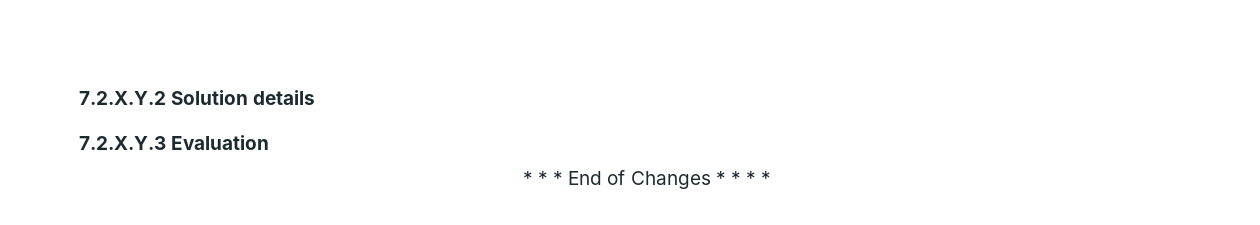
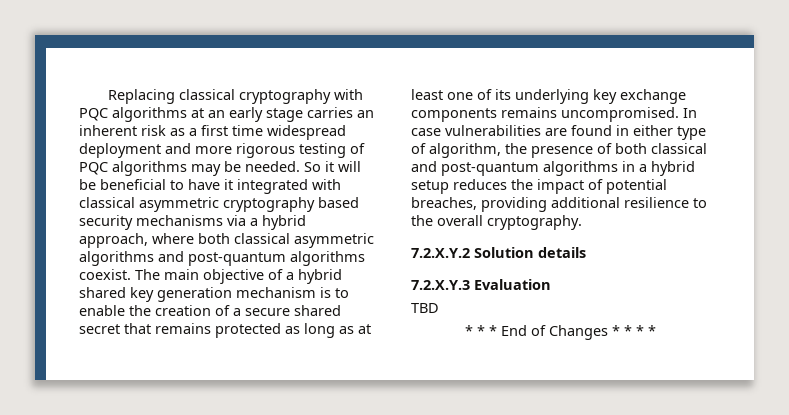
+ Replacing classical cryptography with PQC algorithms at an early stage carries an inherent risk as a first time widespread deployment and more rigorous testing of PQC algorithms may be needed. So it will be beneficial to have it integrated with classical asymmetric cryptography based security mechanisms via a hybrid approach, where both classical asymmetric algorithms and post-quantum algorithms coexist. The main objective of a hybrid shared key generation mechanism is to enable the creation of a secure shared secret that remains protected as long as at least one of its underlying key exchange components remains uncompromised. In case vulnerabilities are found in either type of algorithm, the presence of both classical and post-quantum algorithms in a hybrid setup reduces the impact of potential breaches, providing additional resilience to the overall cryptography.
+ TBD

